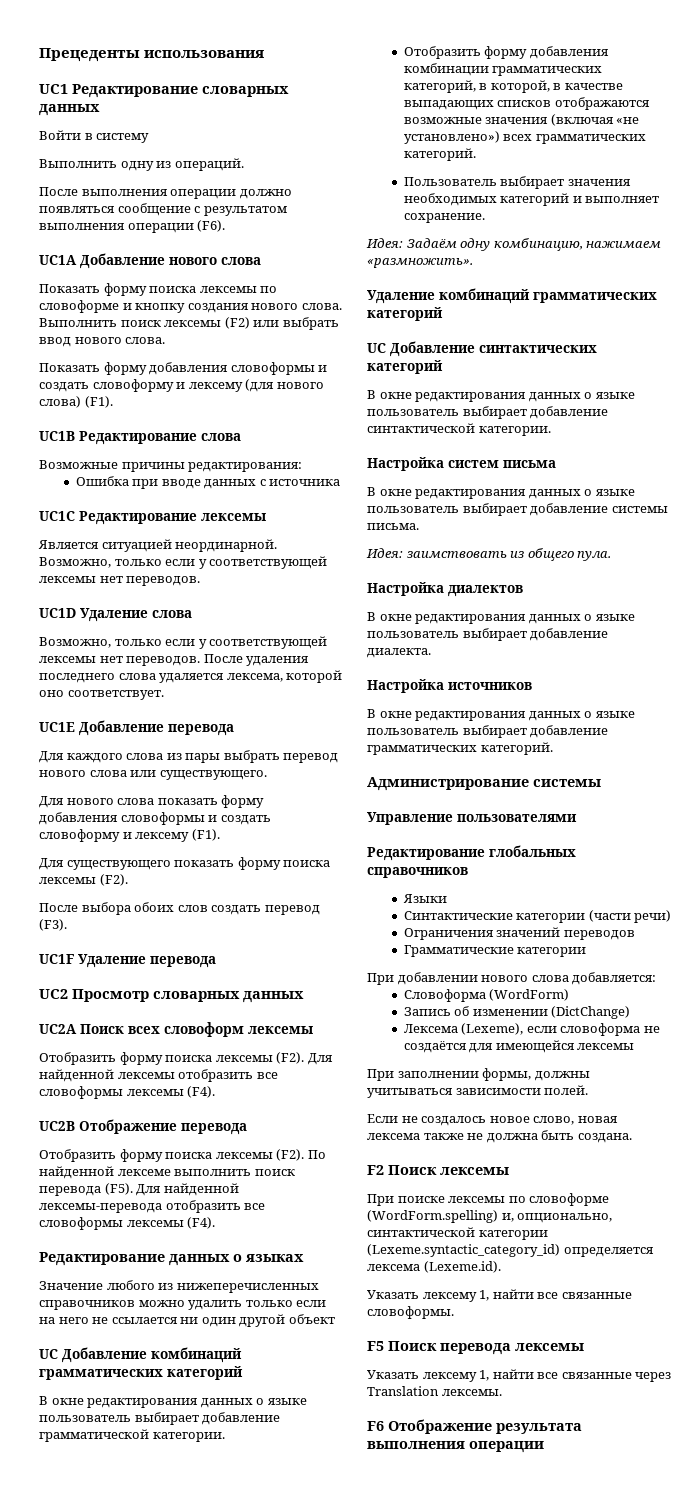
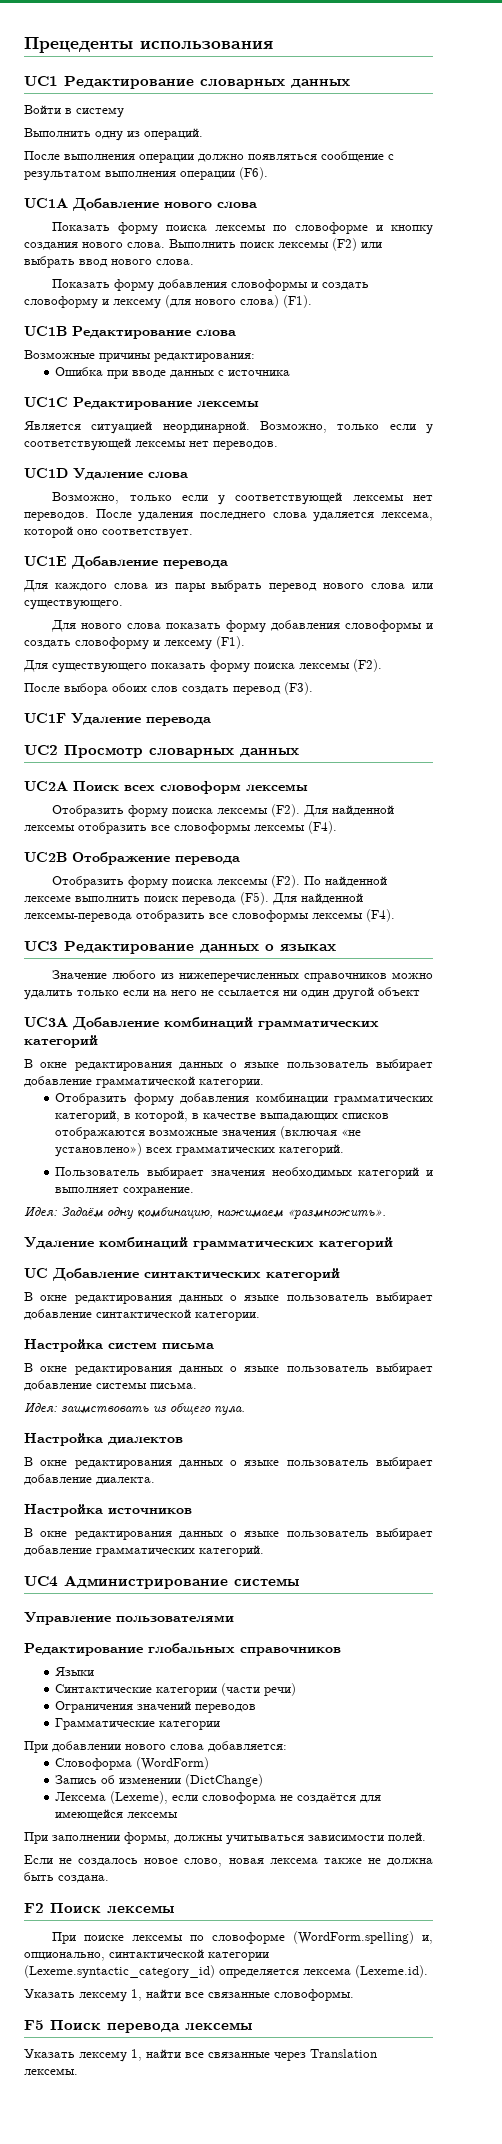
- Редактирование данных о языках
+ UC3 Редактирование данных о языках
- UC Добавление комбинаций грамматических категорий
+ UC3A Добавление комбинаций грамматических категорий
- Администрирование системы
+ UC4 Администрирование системы
- F6 Отображение результата выполнения операции

